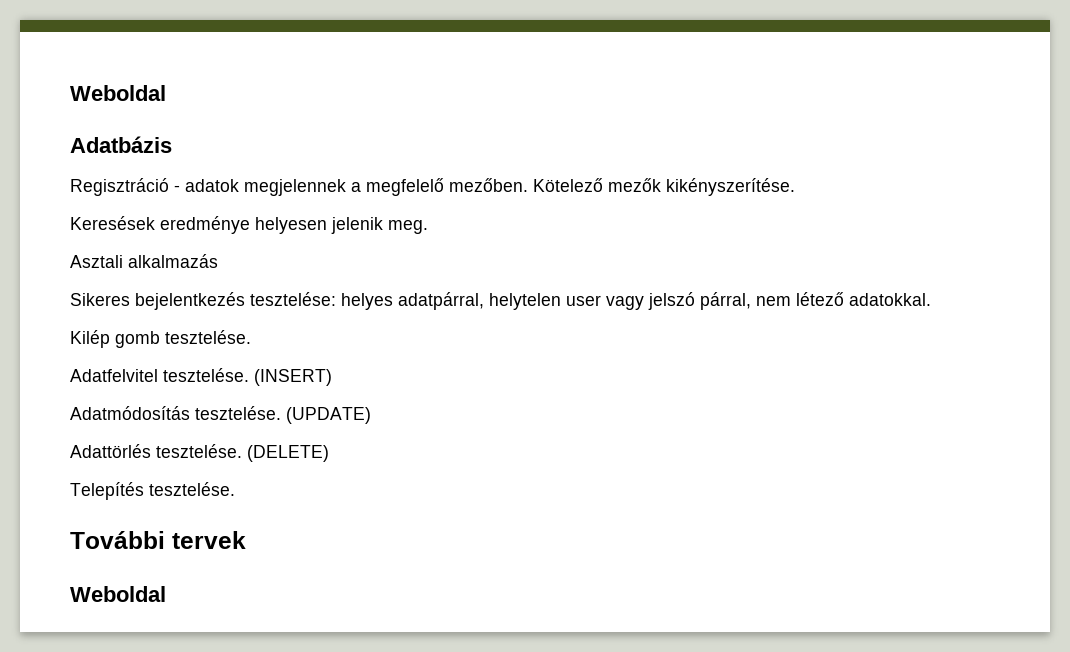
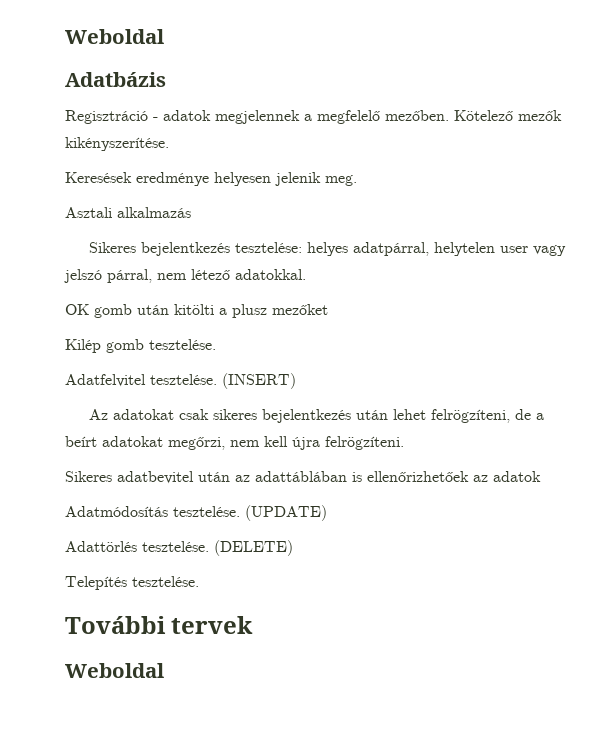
+ OK gomb után kitölti a plusz mezőket
+ Az adatokat csak sikeres bejelentkezés után lehet felrögzíteni, de a beírt adatokat megőrzi, nem kell újra felrögzíteni.
+ Sikeres adatbevitel után az adattáblában is ellenőrizhetőek az adatok

